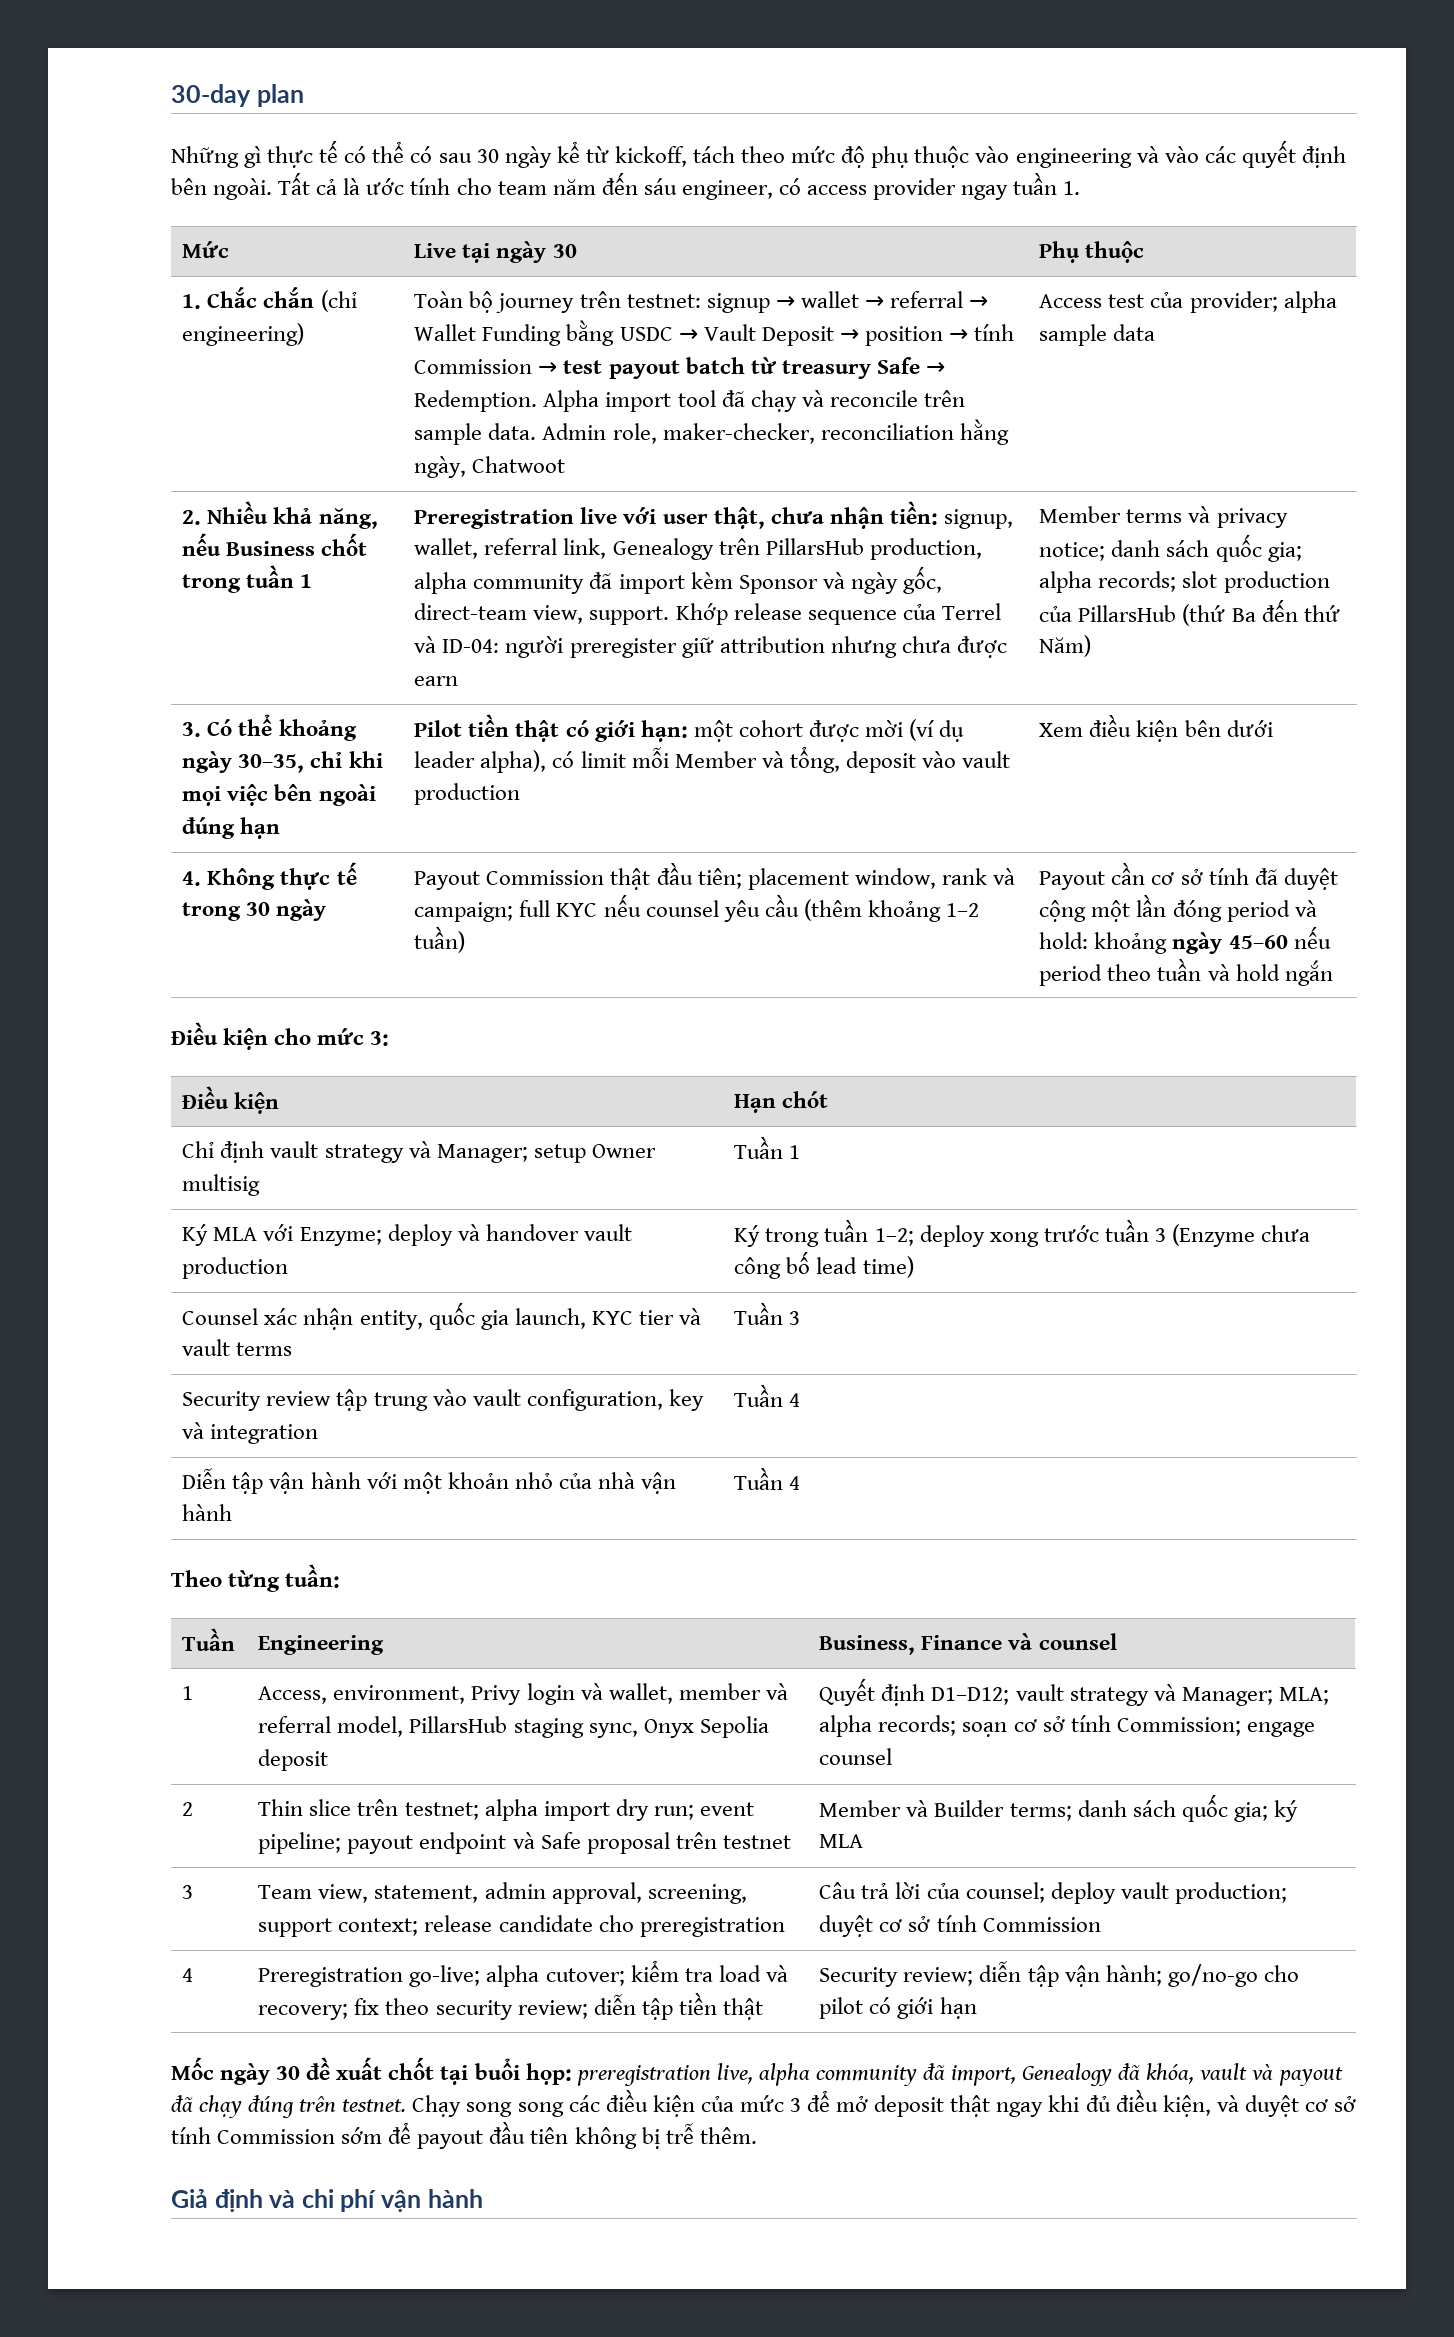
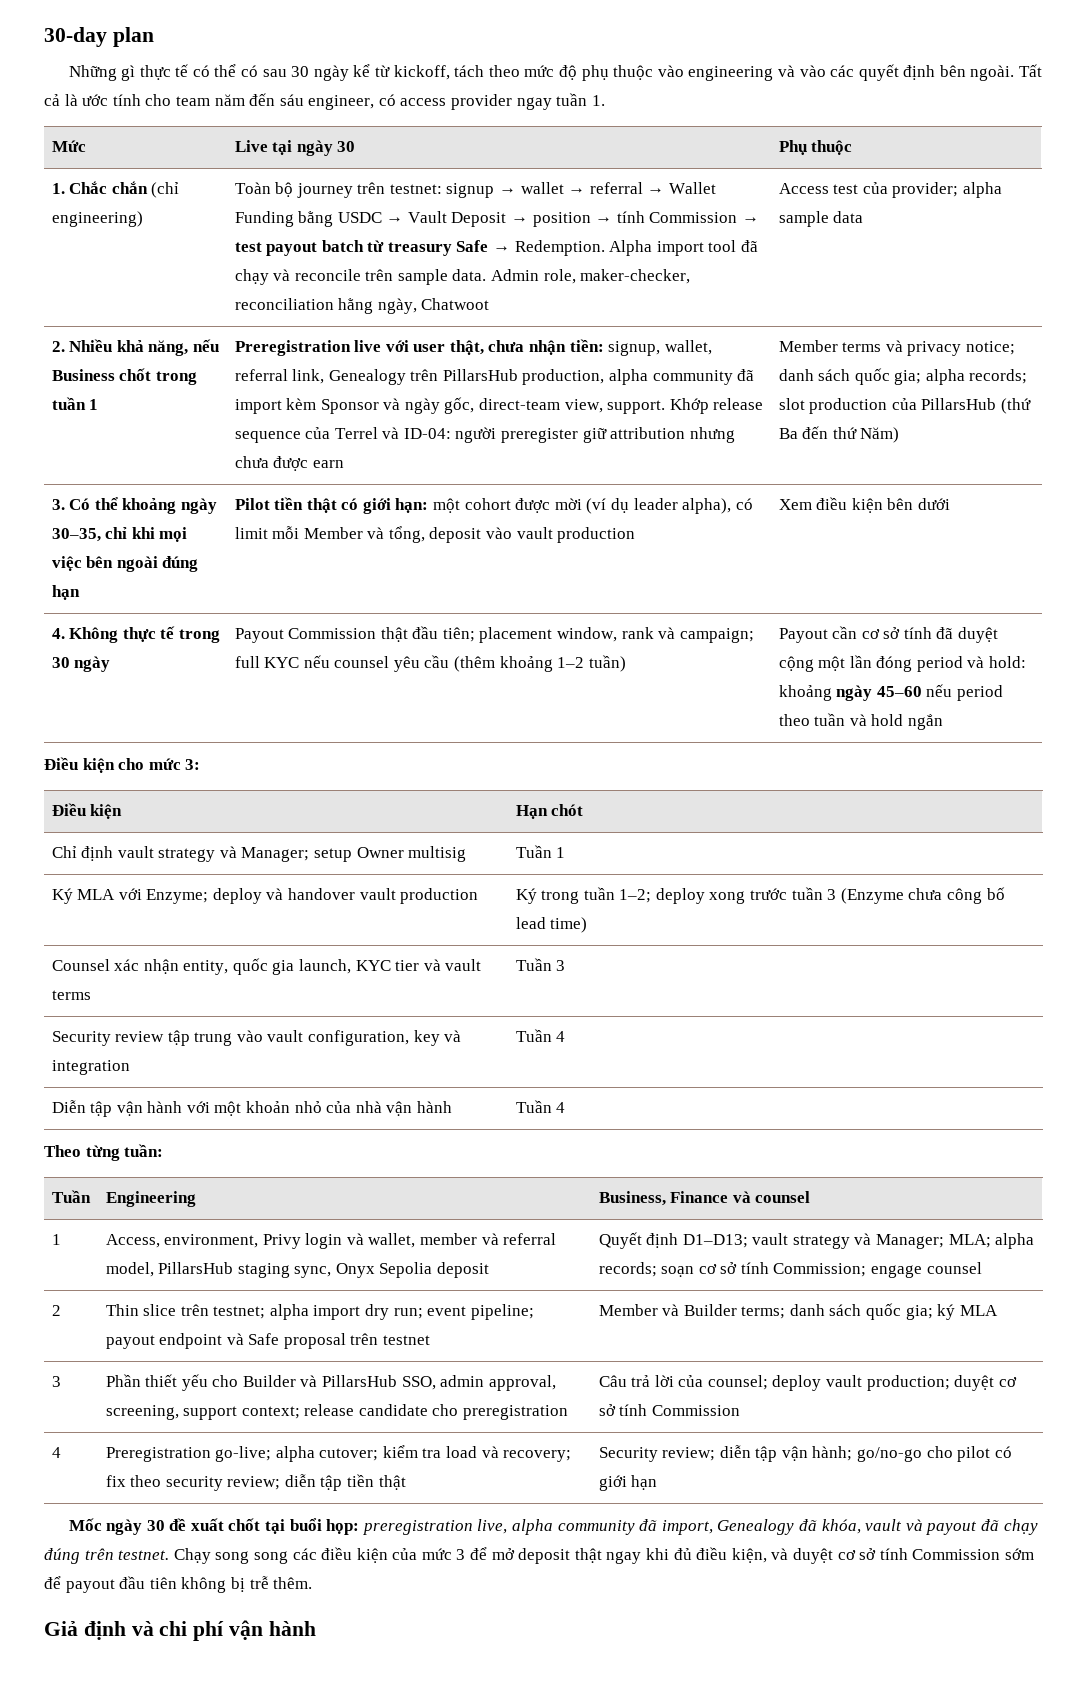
- 1 | Access, environment, Privy login và wallet, member và referral model, PillarsHub staging sync, Onyx Sepolia deposit | Quyết định D1–D12; vault strategy và Manager; MLA; alpha records; soạn cơ sở tính Commission; engage counsel
+ 1 | Access, environment, Privy login và wallet, member và referral model, PillarsHub staging sync, Onyx Sepolia deposit | Quyết định D1–D13; vault strategy và Manager; MLA; alpha records; soạn cơ sở tính Commission; engage counsel
- 3 | Team view, statement, admin approval, screening, support context; release candidate cho preregistration | Câu trả lời của counsel; deploy vault production; duyệt cơ sở tính Commission
+ 3 | Phần thiết yếu cho Builder và PillarsHub SSO, admin approval, screening, support context; release candidate cho preregistration | Câu trả lời của counsel; deploy vault production; duyệt cơ sở tính Commission

